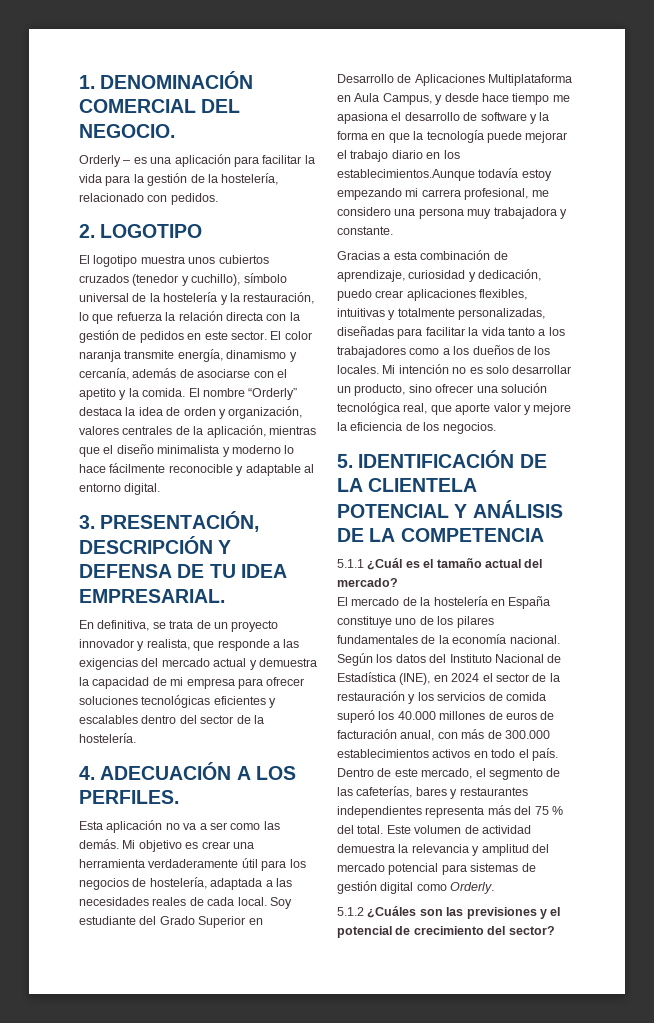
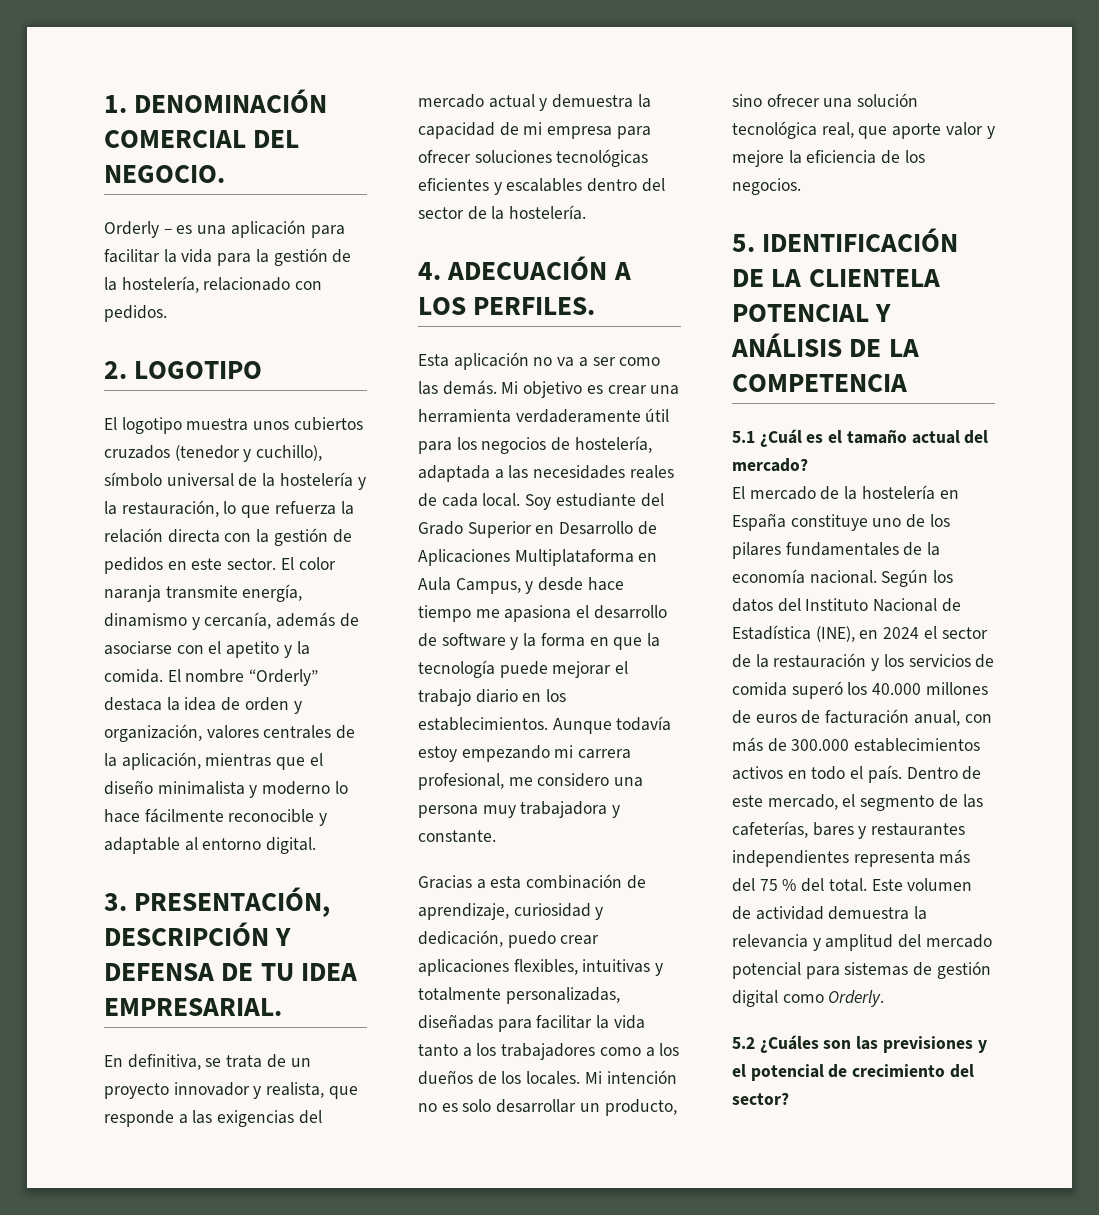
- Soy estudiante del Grado Superior en Desarrollo de Aplicaciones Multiplataforma en Aula Campus, y desde hace tiempo me apasiona el desarrollo de software y la forma en que la tecnología puede mejorar el trabajo diario en los establecimientos.Aunque todavía estoy empezando mi carrera profesional, me considero una persona muy trabajadora y constante.
+ Soy estudiante del Grado Superior en Desarrollo de Aplicaciones Multiplataforma en Aula Campus, y desde hace tiempo me apasiona el desarrollo de software y la forma en que la tecnología puede mejorar el trabajo diario en los establecimientos. Aunque todavía estoy empezando mi carrera profesional, me considero una persona muy trabajadora y constante.
- 5.1.1 ¿Cuál es el tamaño actual del mercado?
+ 5.1 ¿Cuál es el tamaño actual del mercado?
- 5.1.2 ¿Cuáles son las previsiones y el potencial de crecimiento del sector?
+ 5.2 ¿Cuáles son las previsiones y el potencial de crecimiento del sector?

